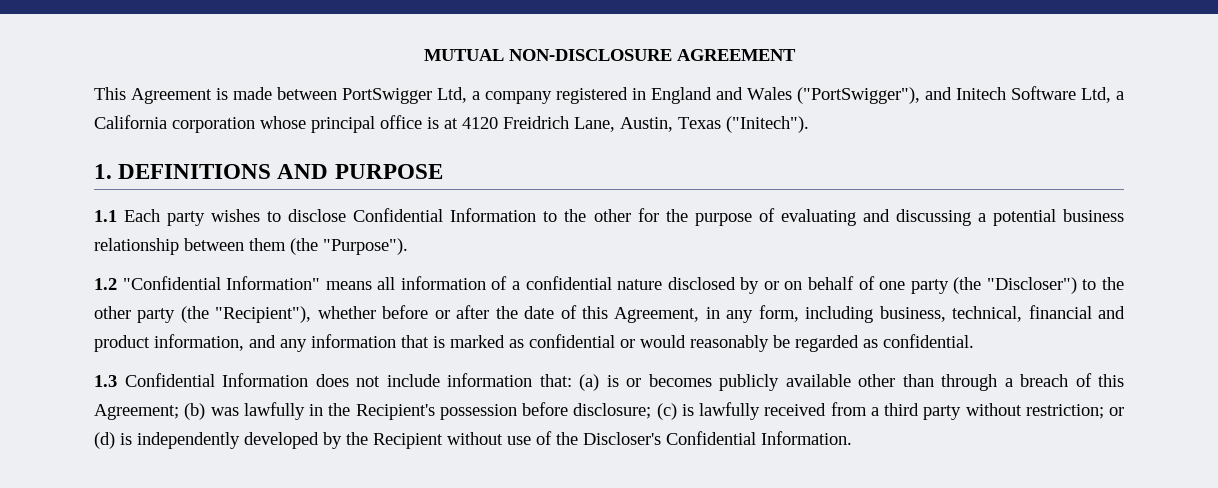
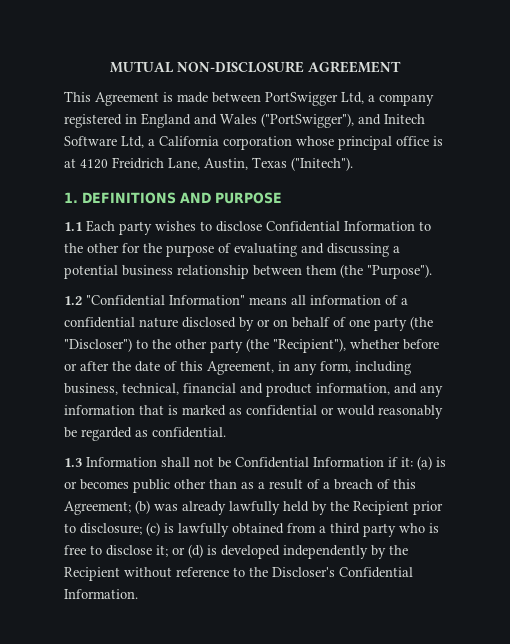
- 1.3 Confidential Information does not include information that: (a) is or becomes publicly available other than through a breach of this Agreement; (b) was lawfully in the Recipient's possession before disclosure; (c) is lawfully received from a third party without restriction; or (d) is independently developed by the Recipient without use of the Discloser's Confidential Information.
+ 1.3 Information shall not be Confidential Information if it: (a) is or becomes public other than as a result of a breach of this Agreement; (b) was already lawfully held by the Recipient prior to disclosure; (c) is lawfully obtained from a third party who is free to disclose it; or (d) is developed independently by the Recipient without reference to the Discloser's Confidential Information.

